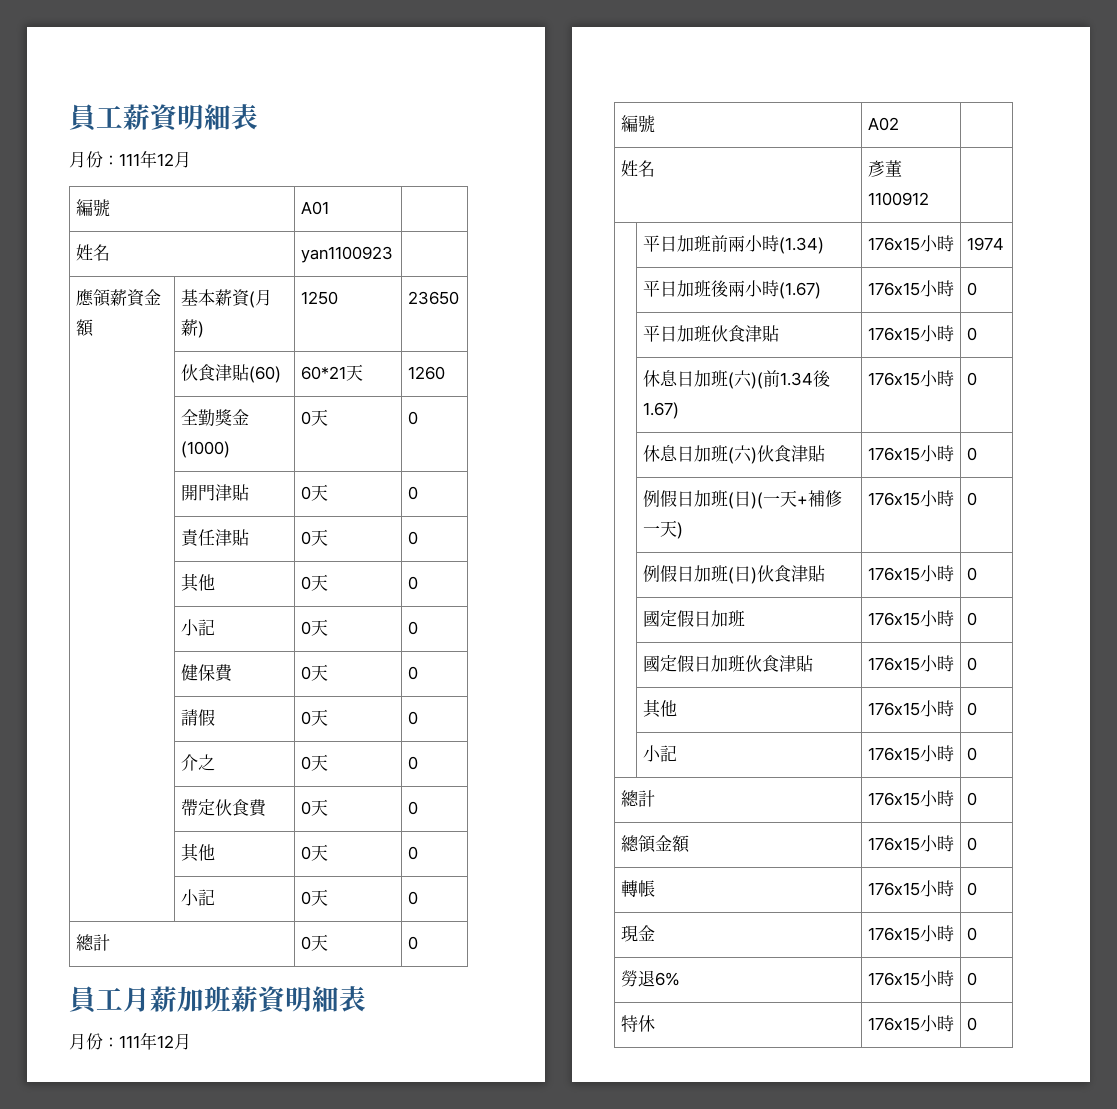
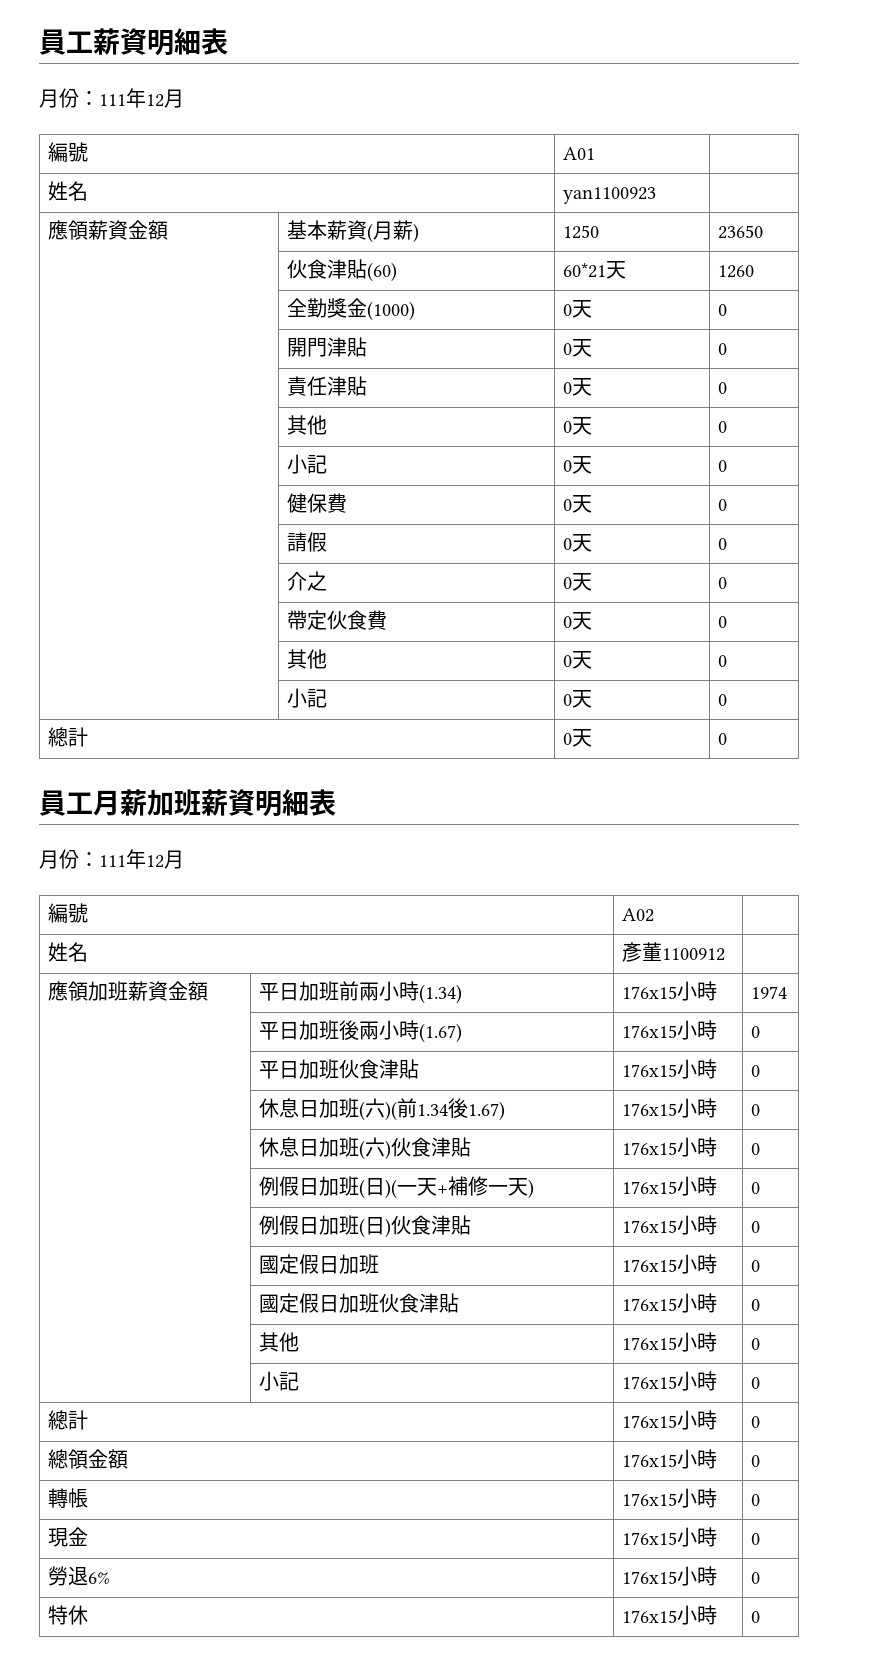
- | 平日加班前兩小時(1.34) | 176x15小時 | 1974
+ 應領加班薪資金額 | 平日加班前兩小時(1.34) | 176x15小時 | 1974

